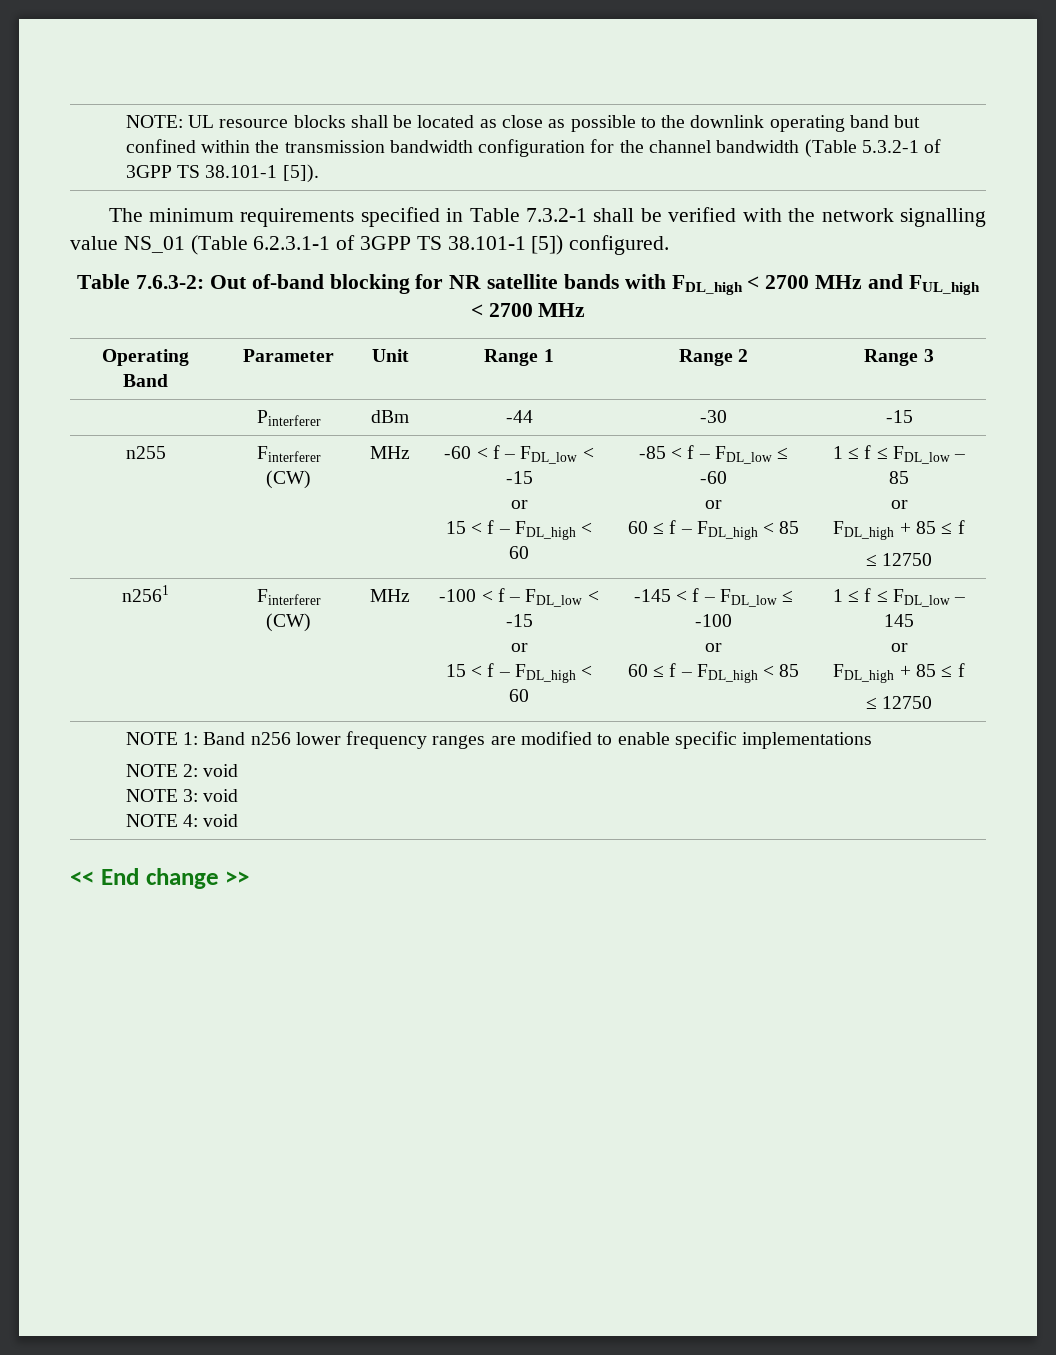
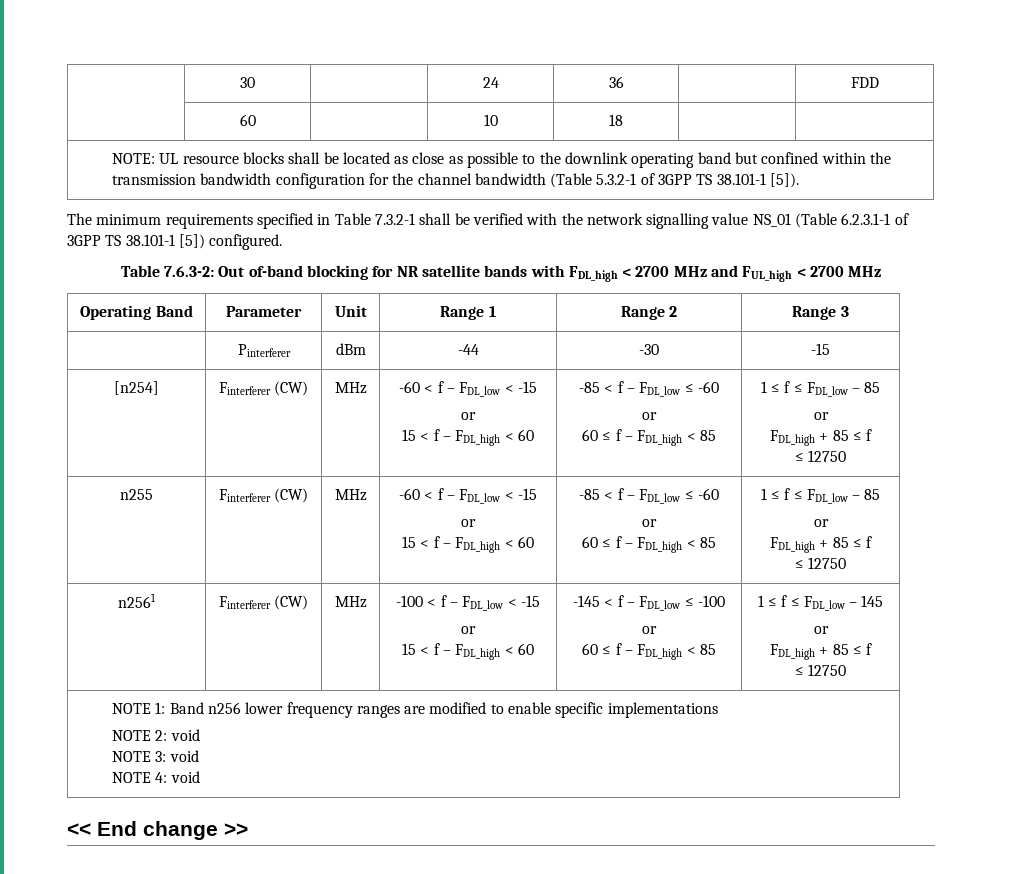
+ | 30 | | 24 | 36 | | FDD
+ | 60 | | 10 | 18 | |
+ [n254] | Finterferer (CW) | MHz | -60 < f – FDL_low < -15
+ or
+ 15 < f – FDL_high < 60 | -85 < f – FDL_low ≤ -60
+ or
+ 60 ≤ f – FDL_high < 85 | 1 ≤ f ≤ FDL_low – 85
+ or
+ FDL_high + 85 ≤ f
+ ≤ 12750

